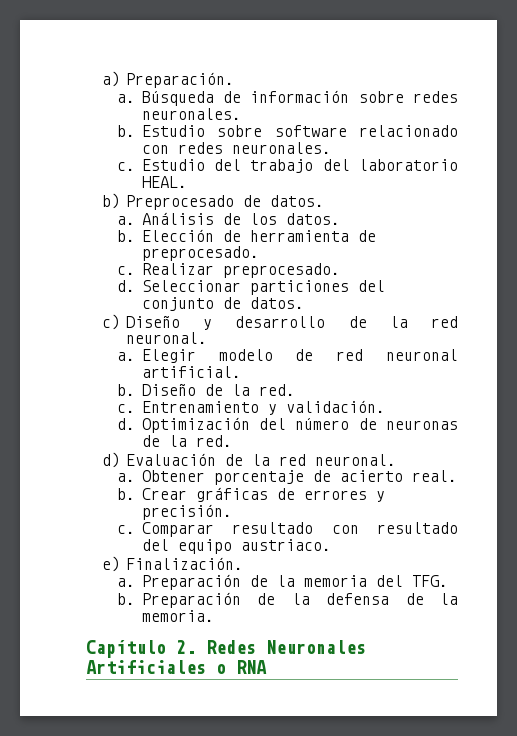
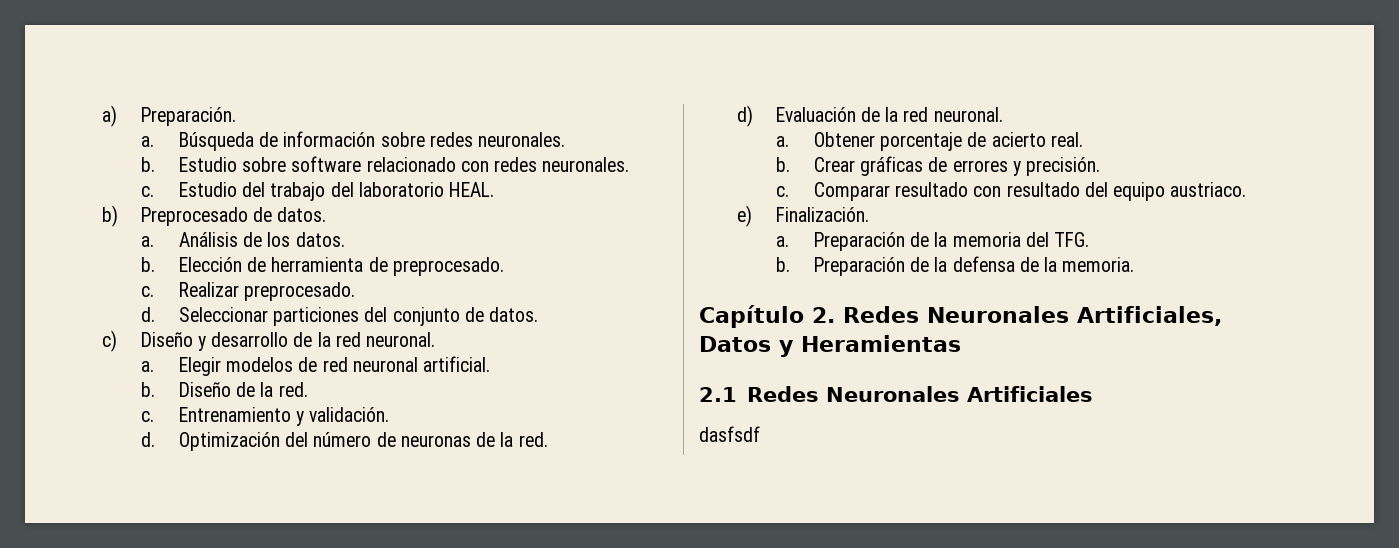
- Elegir modelo de red neuronal artificial.
+ Elegir modelos de red neuronal artificial.
- Capítulo 2. Redes Neuronales Artificiales o RNA
+ Capítulo 2. Redes Neuronales Artificiales, Datos y Heramientas
+ 2.1 Redes Neuronales Artificiales
+ dasfsdf

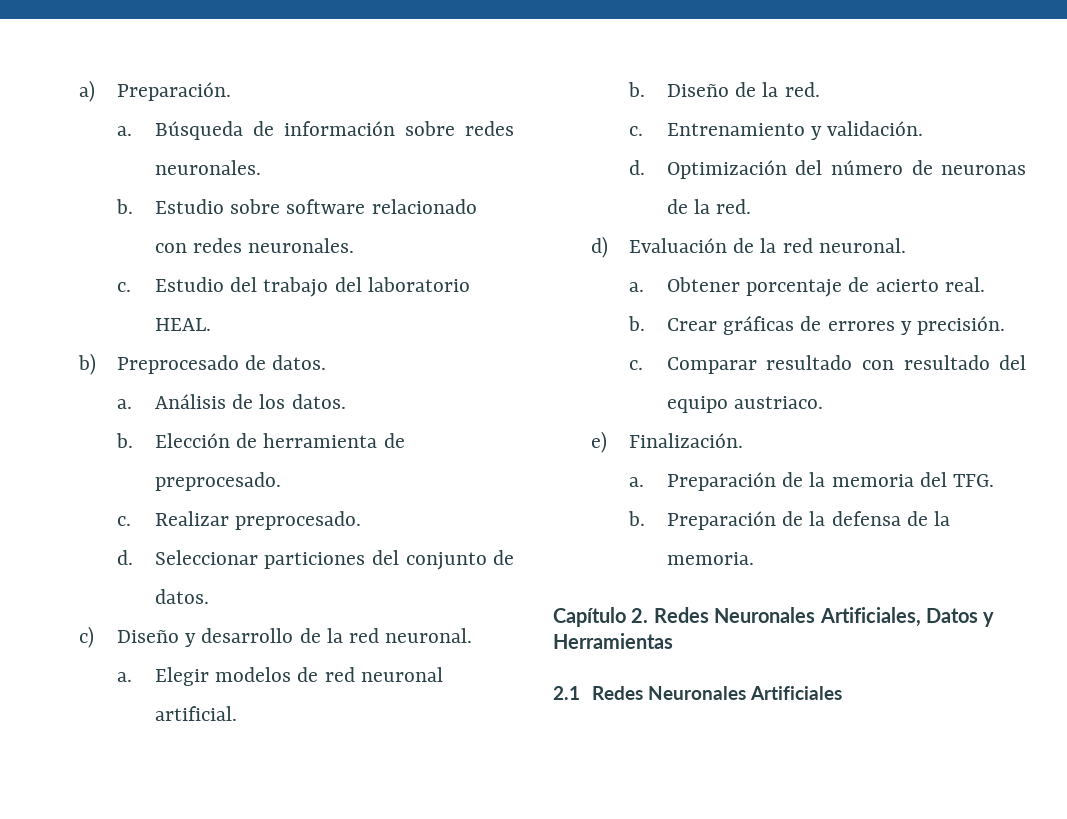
- Capítulo 2. Redes Neuronales Artificiales, Datos y Heramientas
+ Capítulo 2. Redes Neuronales Artificiales, Datos y Herramientas
- dasfsdf

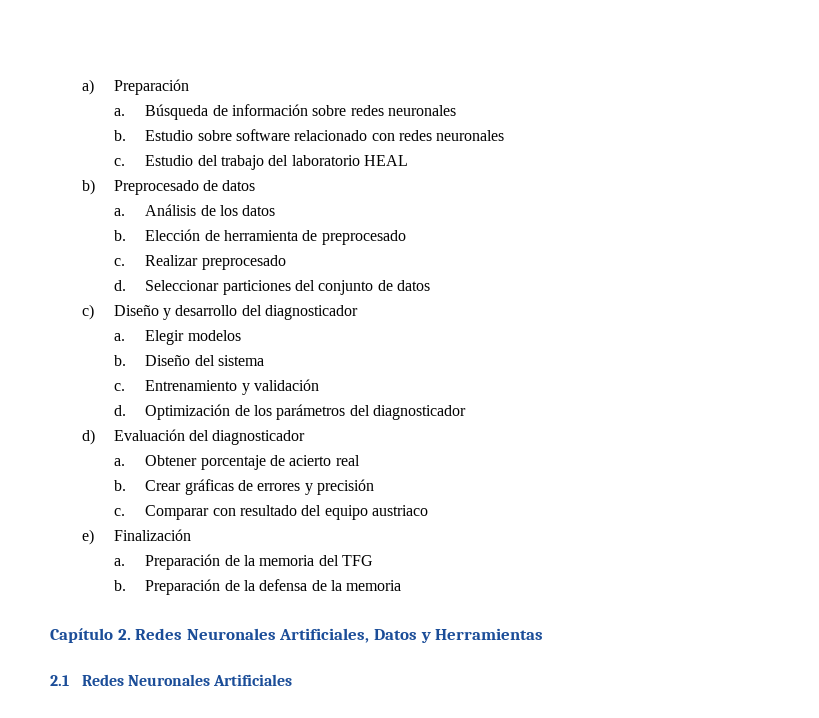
- a) Preparación.
+ a) Preparación
- Búsqueda de información sobre redes neuronales.
+ Búsqueda de información sobre redes neuronales
- Estudio sobre software relacionado con redes neuronales.
+ Estudio sobre software relacionado con redes neuronales
- Estudio del trabajo del laboratorio HEAL.
+ Estudio del trabajo del laboratorio HEAL
- b) Preprocesado de datos.
+ b) Preprocesado de datos
- Análisis de los datos.
+ Análisis de los datos
- Elección de herramienta de preprocesado.
+ Elección de herramienta de preprocesado
- Realizar preprocesado.
+ Realizar preprocesado
- Seleccionar particiones del conjunto de datos.
+ Seleccionar particiones del conjunto de datos
- c) Diseño y desarrollo de la red neuronal.
+ c) Diseño y desarrollo del diagnosticador
- Elegir modelos de red neuronal artificial.
+ Elegir modelos
- Diseño de la red.
+ Diseño del sistema
- Entrenamiento y validación.
+ Entrenamiento y validación
- Optimización del número de neuronas de la red.
- d) Evaluación de la red neuronal.
+ Optimización de los parámetros del diagnosticador
+ d) Evaluación del diagnosticador
- Obtener porcentaje de acierto real.
+ Obtener porcentaje de acierto real
- Crear gráficas de errores y precisión.
+ Crear gráficas de errores y precisión
- Comparar resultado con resultado del equipo austriaco.
+ Comparar con resultado del equipo austriaco
- e) Finalización.
+ e) Finalización
- Preparación de la memoria del TFG.
+ Preparación de la memoria del TFG
- Preparación de la defensa de la memoria.
+ Preparación de la defensa de la memoria

